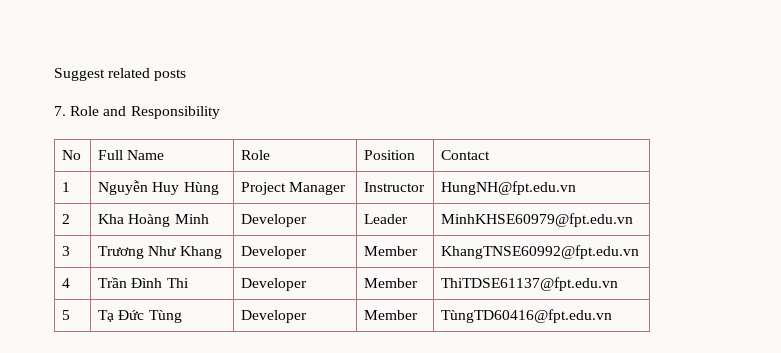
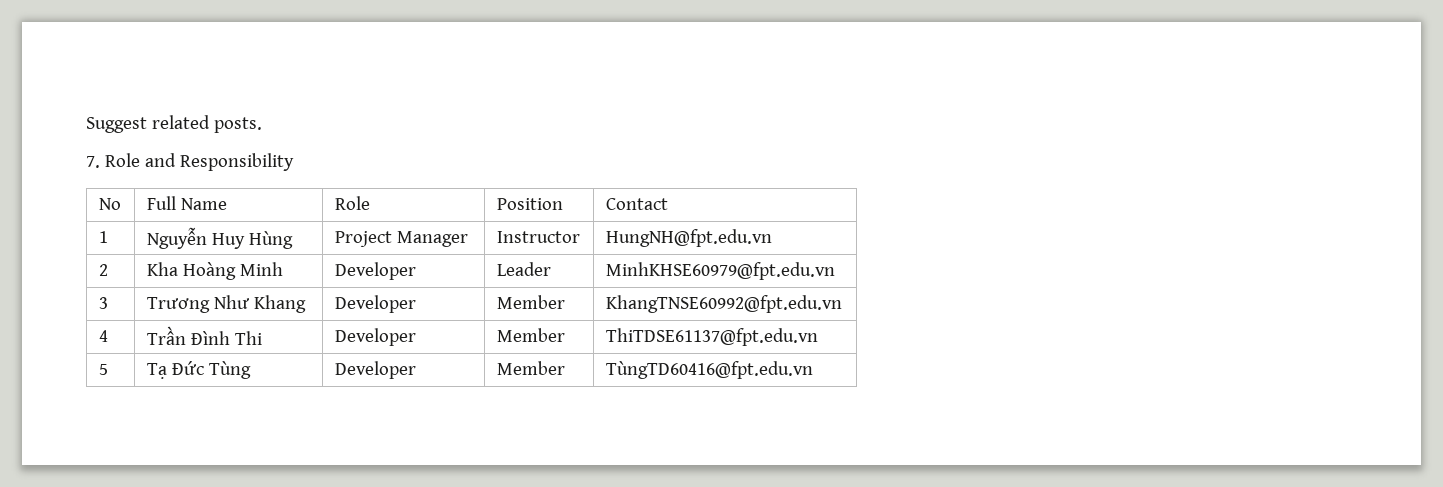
- Suggest related posts
+ Suggest related posts.

